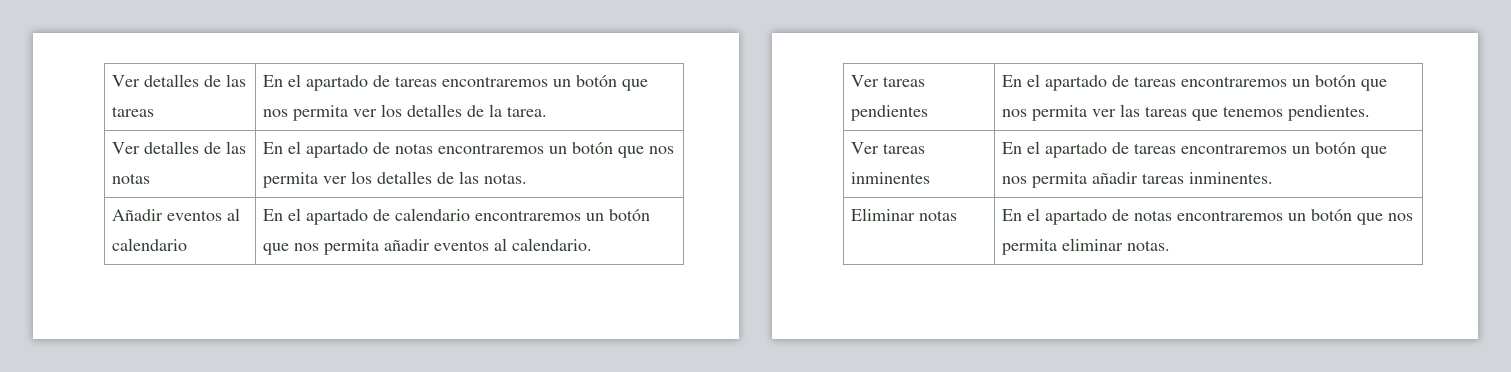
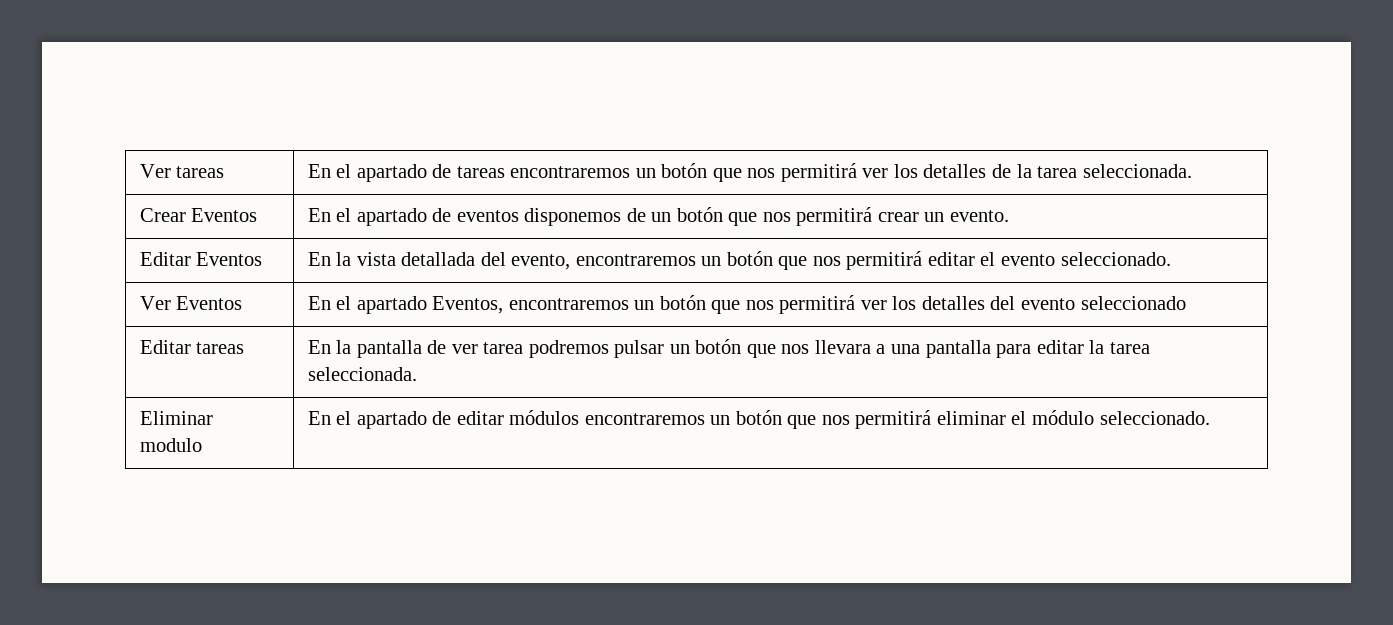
- Ver detalles de las tareas | En el apartado de tareas encontraremos un botón que nos permita ver los detalles de la tarea.
- Ver detalles de las notas | En el apartado de notas encontraremos un botón que nos permita ver los detalles de las notas.
- Añadir eventos al calendario | En el apartado de calendario encontraremos un botón que nos permita añadir eventos al calendario.
- Ver tareas pendientes | En el apartado de tareas encontraremos un botón que nos permita ver las tareas que tenemos pendientes.
- Ver tareas inminentes | En el apartado de tareas encontraremos un botón que nos permita añadir tareas inminentes.
- Eliminar notas | En el apartado de notas encontraremos un botón que nos permita eliminar notas.
+ Ver tareas | En el apartado de tareas encontraremos un botón que nos permitirá ver los detalles de la tarea seleccionada.
+ Crear Eventos | En el apartado de eventos disponemos de un botón que nos permitirá crear un evento.
+ Editar Eventos | En la vista detallada del evento, encontraremos un botón que nos permitirá editar el evento seleccionado.
+ Ver Eventos | En el apartado Eventos, encontraremos un botón que nos permitirá ver los detalles del evento seleccionado
+ Editar tareas | En la pantalla de ver tarea podremos pulsar un botón que nos llevara a una pantalla para editar la tarea seleccionada.
+ Eliminar modulo | En el apartado de editar módulos encontraremos un botón que nos permitirá eliminar el módulo seleccionado.

